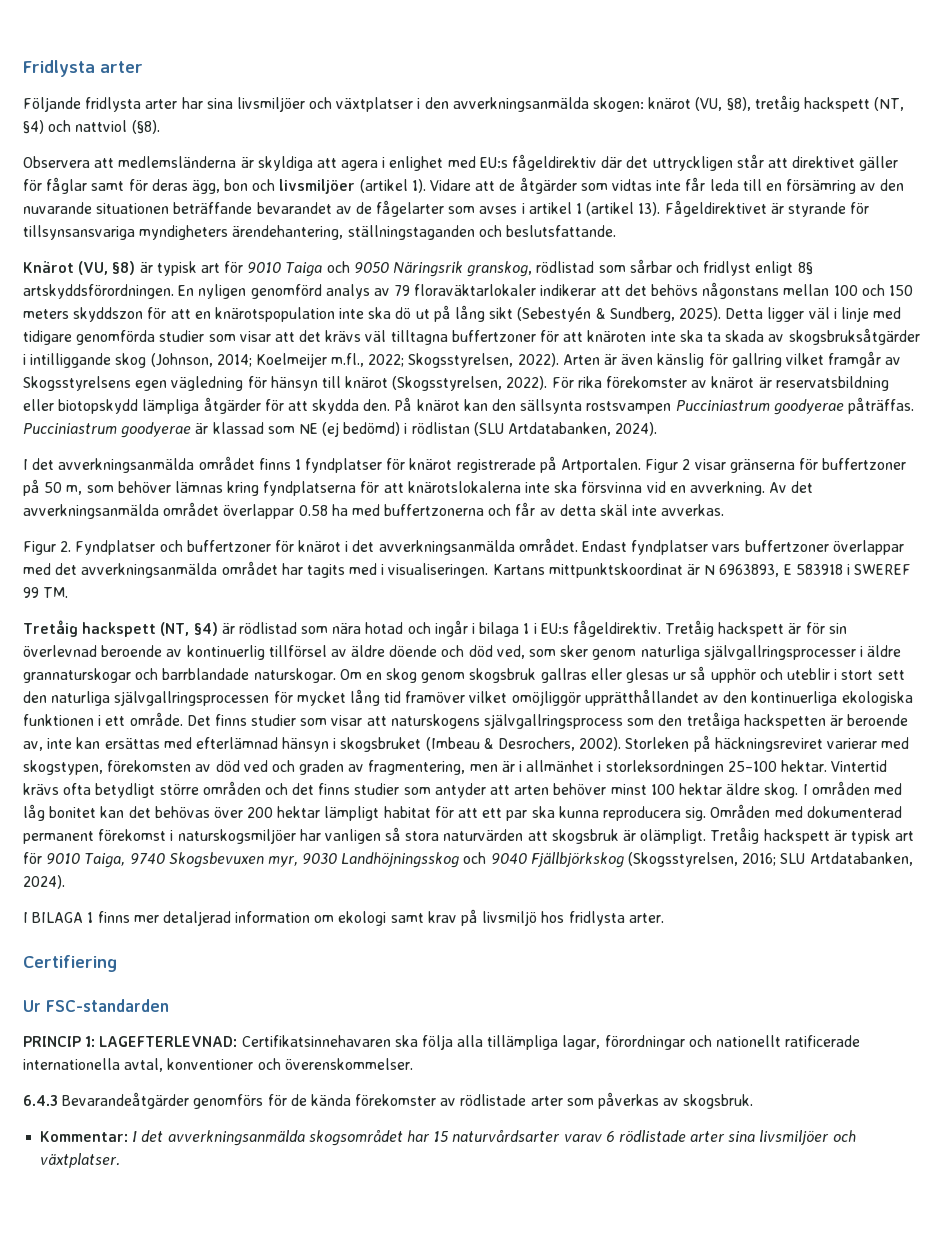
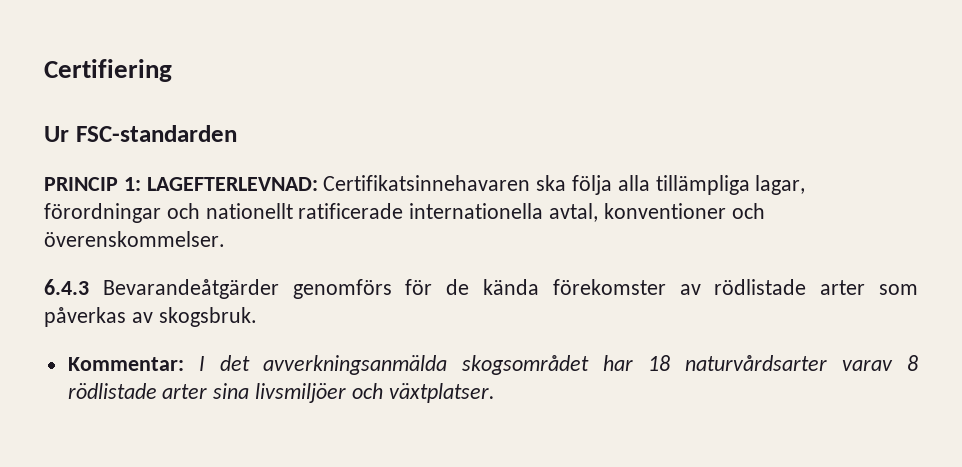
- Fridlysta arter
- Följande fridlysta arter har sina livsmiljöer och växtplatser i den avverkningsanmälda skogen: knärot (VU, §8), tretåig hackspett (NT, §4) och nattviol (§8).
- Observera att medlemsländerna är skyldiga att agera i enlighet med EU:s fågeldirektiv där det uttryckligen står att direktivet gäller för fåglar samt för deras ägg, bon och livsmiljöer (artikel 1). Vidare att de åtgärder som vidtas inte får leda till en försämring av den nuvarande situationen beträffande bevarandet av de fågelarter som avses i artikel 1 (artikel 13). Fågeldirektivet är styrande för tillsynsansvariga myndigheters ärendehantering, ställningstaganden och beslutsfattande.
- Knärot (VU, §8) är typisk art för 9010 Taiga och 9050 Näringsrik granskog, rödlistad som sårbar och fridlyst enligt 8§ artskyddsförordningen. En nyligen genomförd analys av 79 floraväktarlokaler indikerar att det behövs någonstans mellan 100 och 150 meters skyddszon för att en knärotspopulation inte ska dö ut på lång sikt (Sebestyén & Sundberg, 2025). Detta ligger väl i linje med tidigare genomförda studier som visar att det krävs väl tilltagna buffertzoner för att knäroten inte ska ta skada av skogsbruksåtgärder i intilliggande skog (Johnson, 2014; Koelmeijer m.fl., 2022; Skogsstyrelsen, 2022). Arten är även känslig för gallring vilket framgår av Skogsstyrelsens egen vägledning för hänsyn till knärot (Skogsstyrelsen, 2022). För rika förekomster av knärot är reservatsbildning eller biotopskydd lämpliga åtgärder för att skydda den. På knärot kan den sällsynta rostsvampen Pucciniastrum goodyerae påträffas. Pucciniastrum goodyerae är klassad som NE (ej bedömd) i rödlistan (SLU Artdatabanken, 2024).
- I det avverkningsanmälda området finns 1 fyndplatser för knärot registrerade på Artportalen. Figur 2 visar gränserna för buffertzoner på 50 m, som behöver lämnas kring fyndplatserna för att knärotslokalerna inte ska försvinna vid en avverkning. Av det avverkningsanmälda området överlappar 0.58 ha med buffertzonerna och får av detta skäl inte avverkas.
- Figur 2. Fyndplatser och buffertzoner för knärot i det avverkningsanmälda området. Endast fyndplatser vars buffertzoner överlappar med det avverkningsanmälda området har tagits med i visualiseringen. Kartans mittpunktskoordinat är N 6963893, E 583918 i SWEREF 99 TM.
- Tretåig hackspett (NT, §4) är rödlistad som nära hotad och ingår i bilaga 1 i EU:s fågeldirektiv. Tretåig hackspett är för sin överlevnad beroende av kontinuerlig tillförsel av äldre döende och död ved, som sker genom naturliga självgallringsprocesser i äldre grannaturskogar och barrblandade naturskogar. Om en skog genom skogsbruk gallras eller glesas ur så upphör och uteblir i stort sett den naturliga självgallringsprocessen för mycket lång tid framöver vilket omöjliggör upprätthållandet av den kontinuerliga ekologiska funktionen i ett område. Det finns studier som visar att naturskogens självgallringsprocess som den tretåiga hackspetten är beroende av, inte kan ersättas med efterlämnad hänsyn i skogsbruket (Imbeau & Desrochers, 2002). Storleken på häckningsreviret varierar med skogstypen, förekomsten av död ved och graden av fragmentering, men är i allmänhet i storleksordningen 25–100 hektar. Vintertid krävs ofta betydligt större områden och det finns studier som antyder att arten behöver minst 100 hektar äldre skog. I områden med låg bonitet kan det behövas över 200 hektar lämpligt habitat för att ett par ska kunna reproducera sig. Områden med dokumenterad permanent förekomst i naturskogsmiljöer har vanligen så stora naturvärden att skogsbruk är olämpligt. Tretåig hackspett är typisk art för 9010 Taiga, 9740 Skogsbevuxen myr, 9030 Landhöjningsskog och 9040 Fjällbjörkskog (Skogsstyrelsen, 2016; SLU Artdatabanken, 2024).
- I BILAGA 1 finns mer detaljerad information om ekologi samt krav på livsmiljö hos fridlysta arter.
- Kommentar: I det avverkningsanmälda skogsområdet har 15 naturvårdsarter varav 6 rödlistade arter sina livsmiljöer och växtplatser.
+ Kommentar: I det avverkningsanmälda skogsområdet har 18 naturvårdsarter varav 8 rödlistade arter sina livsmiljöer och växtplatser.

